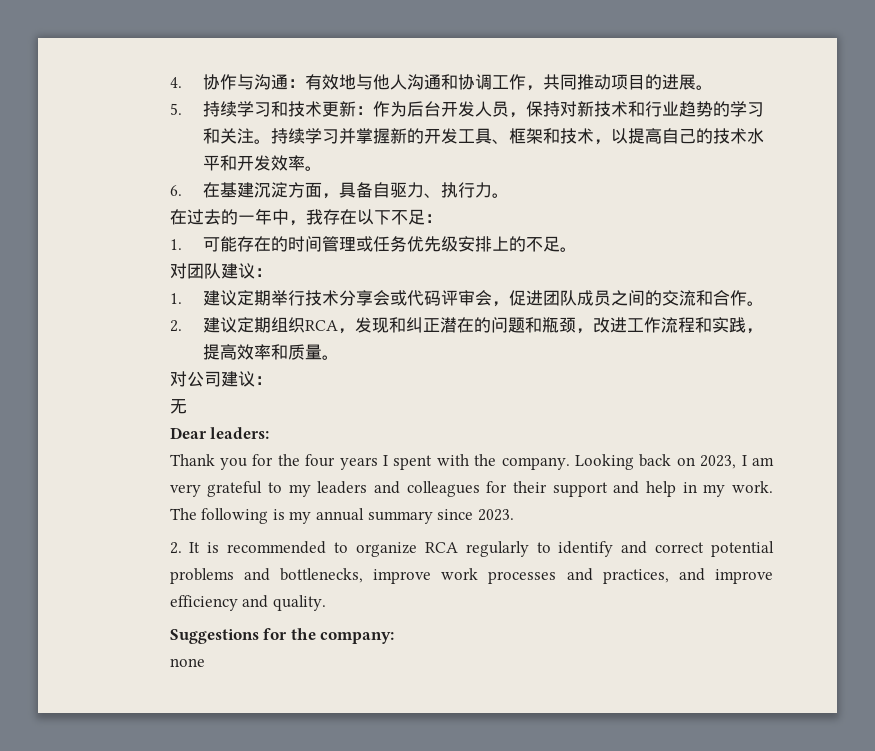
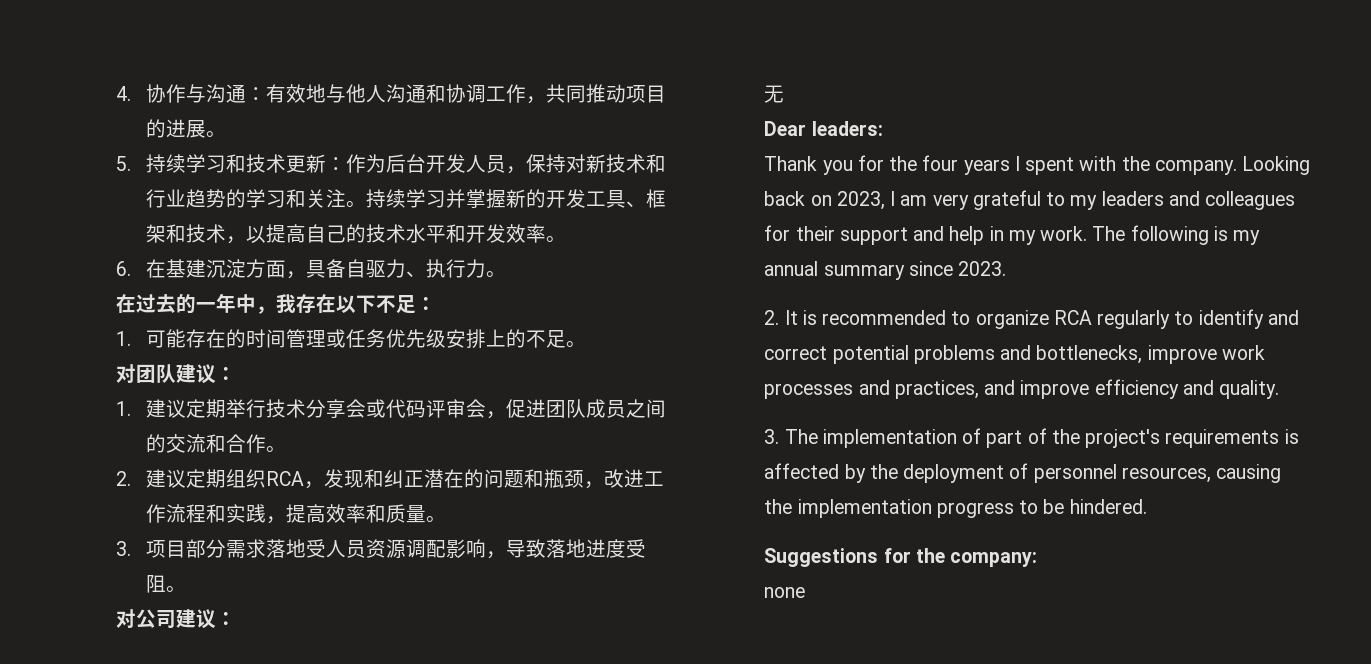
+ 3.项目部分需求落地受人员资源调配影响，导致落地进度受阻。
+ 3. The implementation of part of the project's requirements is affected by the deployment of personnel resources, causing the implementation progress to be hindered.

